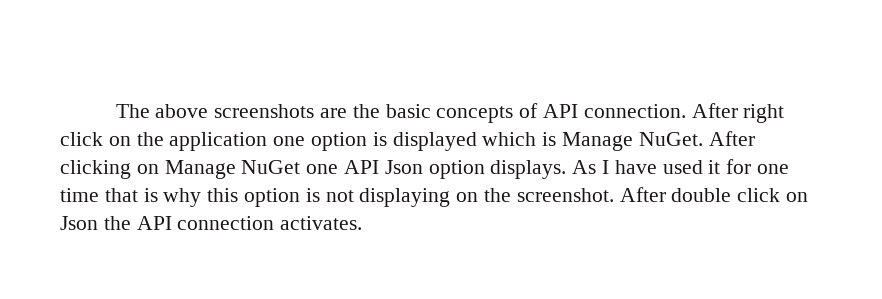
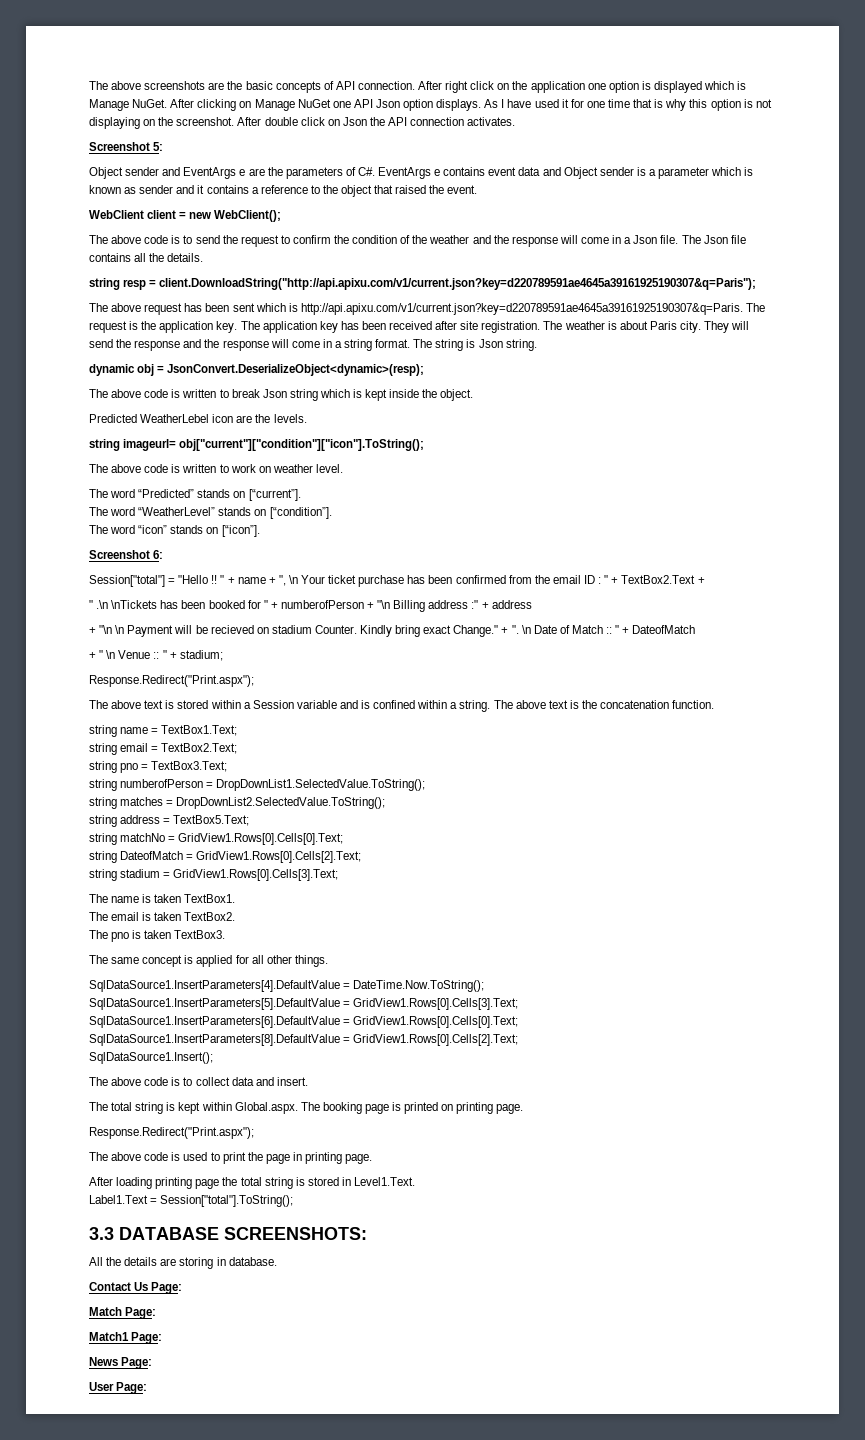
+ Screenshot 5:
+ Object sender and EventArgs e are the parameters of C#. EventArgs e contains event data and Object sender is a parameter which is known as sender and it contains a reference to the object that raised the event.
+ WebClient client = new WebClient();
+ The above code is to send the request to confirm the condition of the weather and the response will come in a Json file. The Json file contains all the details.
+ string resp = client.DownloadString("http://api.apixu.com/v1/current.json?key=d220789591ae4645a39161925190307&q=Paris");
+ The above request has been sent which is http://api.apixu.com/v1/current.json?key=d220789591ae4645a39161925190307&q=Paris. The request is the application key. The application key has been received after site registration. The weather is about Paris city. They will send the response and the response will come in a string format. The string is Json string.
+ dynamic obj = JsonConvert.DeserializeObject<dynamic>(resp);
+ The above code is written to break Json string which is kept inside the object.
+ Predicted WeatherLebel icon are the levels.
+ string imageurl= obj["current"]["condition"]["icon"].ToString();
+ The above code is written to work on weather level.
+ The word “Predicted” stands on [“current”].
+ The word “WeatherLevel” stands on [“condition”].
+ The word “icon” stands on [“icon”].
+ Screenshot 6:
+ Session["total"] = "Hello !! " + name + ", \n Your ticket purchase has been confirmed from the email ID : " + TextBox2.Text +
+ " .\n \nTickets has been booked for " + numberofPerson + "\n Billing address :" + address
+ + "\n \n Payment will be recieved on stadium Counter. Kindly bring exact Change." + ". \n Date of Match :: " + DateofMatch
+ + " \n Venue :: " + stadium;
+ Response.Redirect("Print.aspx");
+ The above text is stored within a Session variable and is confined within a string. The above text is the concatenation function.
+ string name = TextBox1.Text;
+ string email = TextBox2.Text;
+ string pno = TextBox3.Text;
+ string numberofPerson = DropDownList1.SelectedValue.ToString();
+ string matches = DropDownList2.SelectedValue.ToString();
+ string address = TextBox5.Text;
+ string matchNo = GridView1.Rows[0].Cells[0].Text;
+ string DateofMatch = GridView1.Rows[0].Cells[2].Text;
+ string stadium = GridView1.Rows[0].Cells[3].Text;
+ The name is taken TextBox1.
+ The email is taken TextBox2.
+ The pno is taken TextBox3.
+ The same concept is applied for all other things.
+ SqlDataSource1.InsertParameters[4].DefaultValue = DateTime.Now.ToString();
+ SqlDataSource1.InsertParameters[5].DefaultValue = GridView1.Rows[0].Cells[3].Text;
+ SqlDataSource1.InsertParameters[6].DefaultValue = GridView1.Rows[0].Cells[0].Text;
+ SqlDataSource1.InsertParameters[8].DefaultValue = GridView1.Rows[0].Cells[2].Text;
+ SqlDataSource1.Insert();
+ The above code is to collect data and insert.
+ The total string is kept within Global.aspx. The booking page is printed on printing page.
+ Response.Redirect("Print.aspx");
+ The above code is used to print the page in printing page.
+ After loading printing page the total string is stored in Level1.Text.
+ Label1.Text = Session["total"].ToString();
+ 3.3 DATABASE SCREENSHOTS:
+ All the details are storing in database.
+ Contact Us Page:
+ Match Page:
+ Match1 Page:
+ News Page:
+ User Page:

